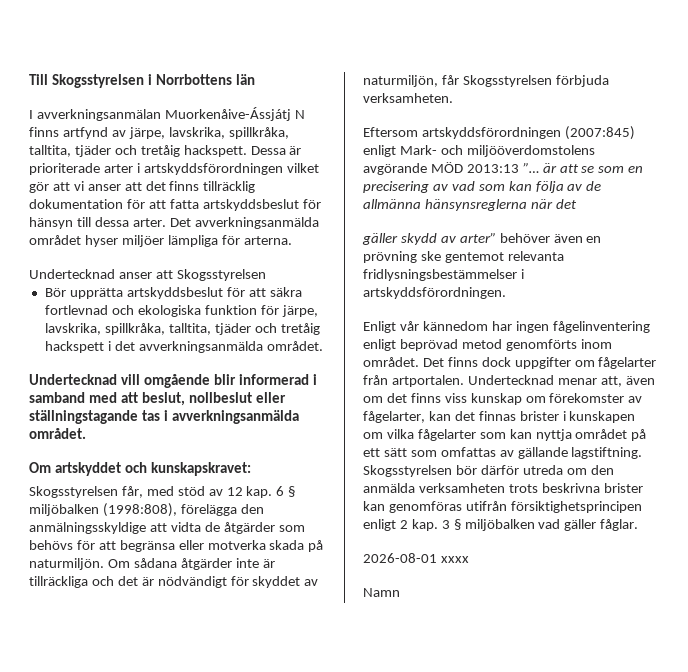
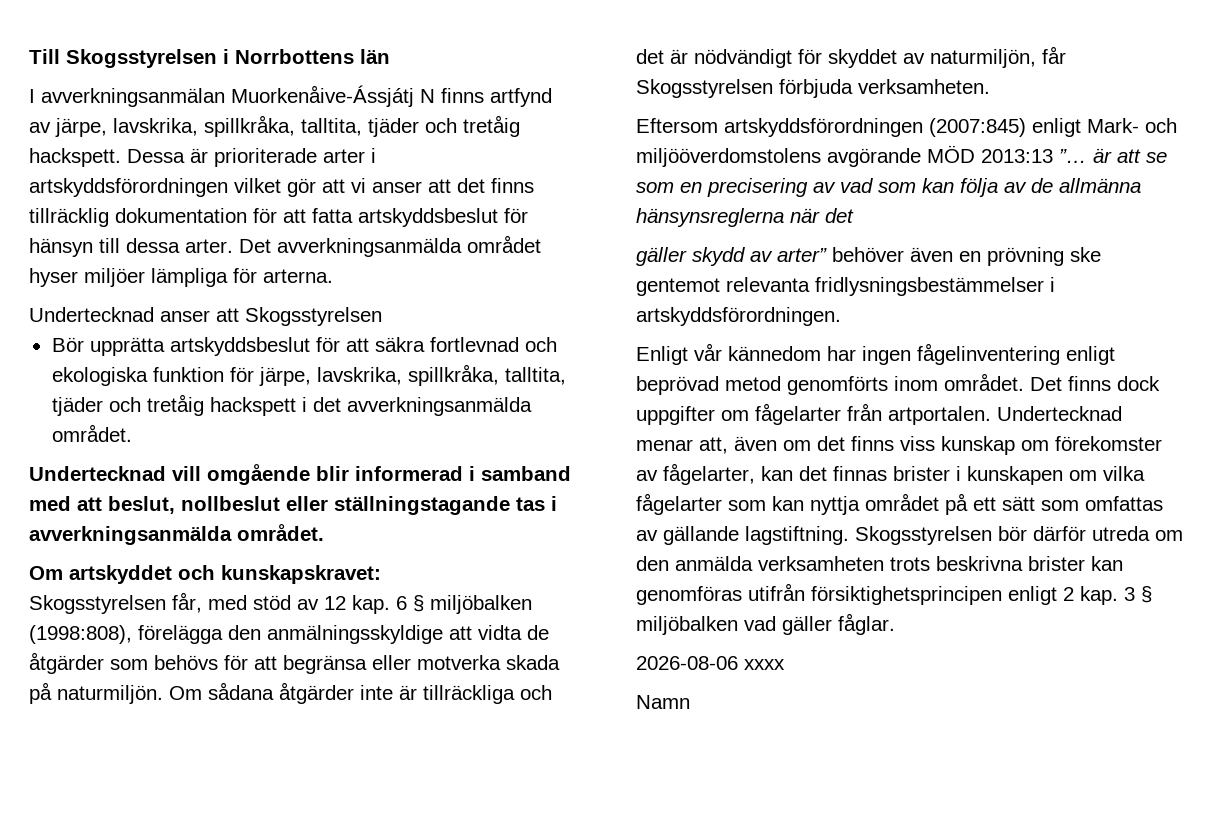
- 2026-08-01 xxxx
+ 2026-08-06 xxxx

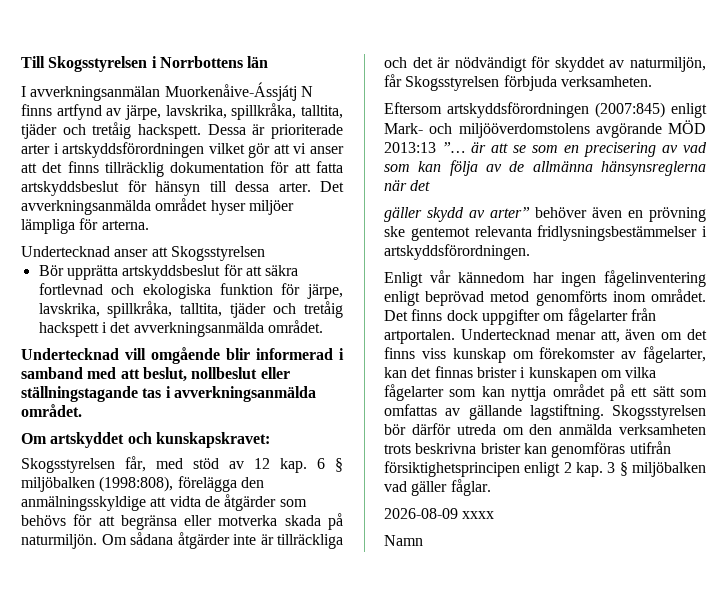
- 2026-08-06 xxxx
+ 2026-08-09 xxxx

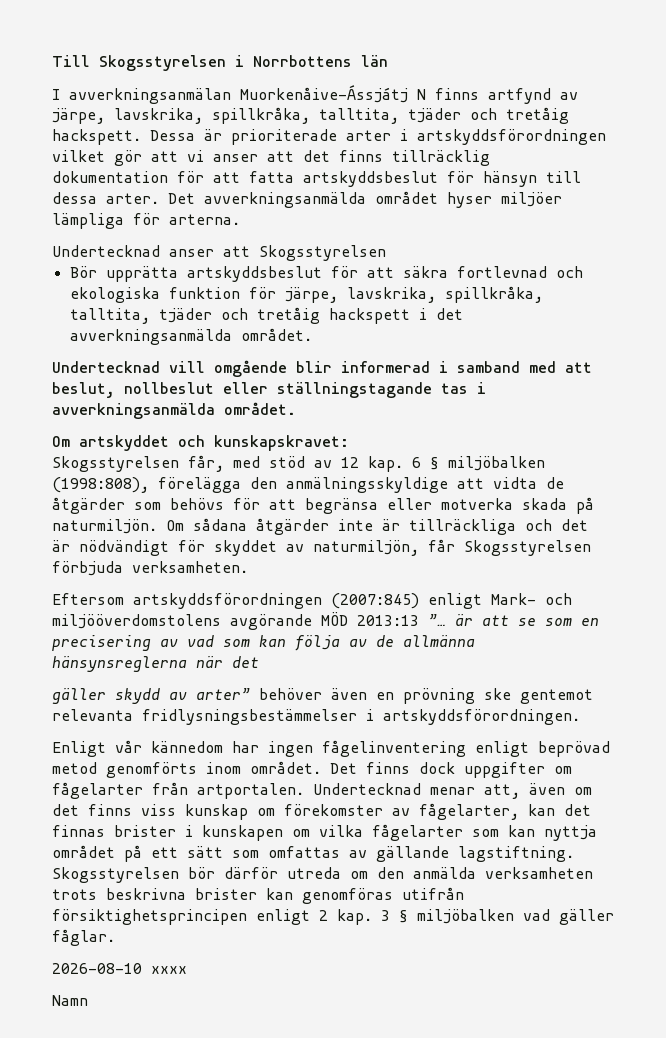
- 2026-08-09 xxxx
+ 2026-08-10 xxxx

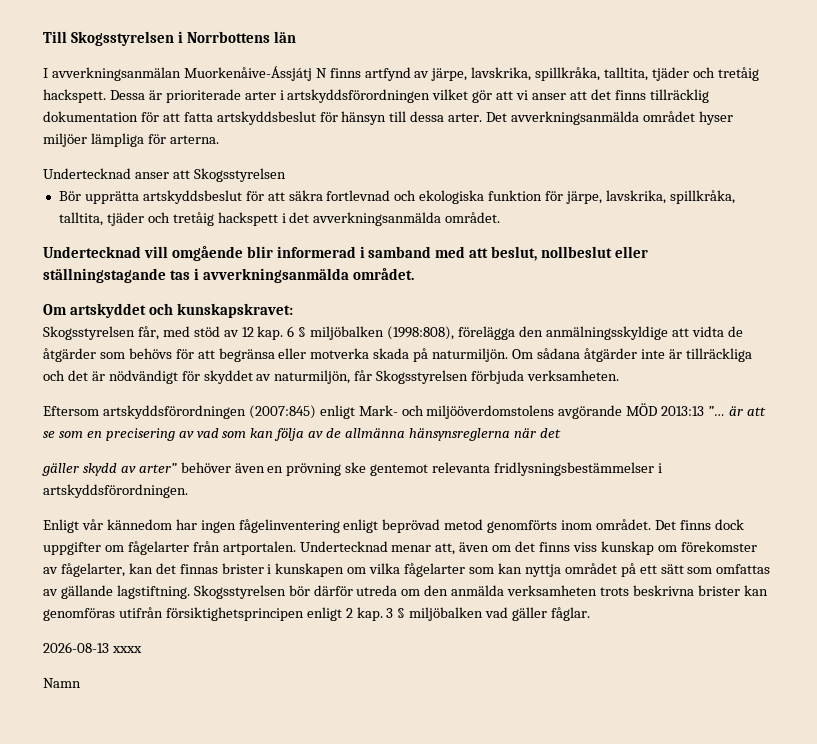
- 2026-08-10 xxxx
+ 2026-08-13 xxxx

